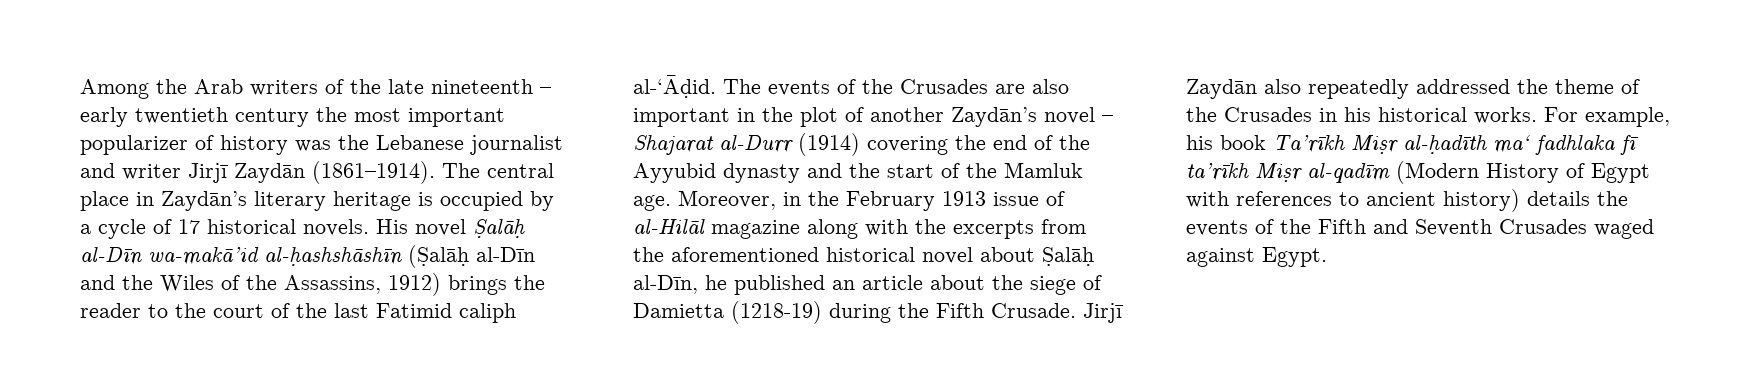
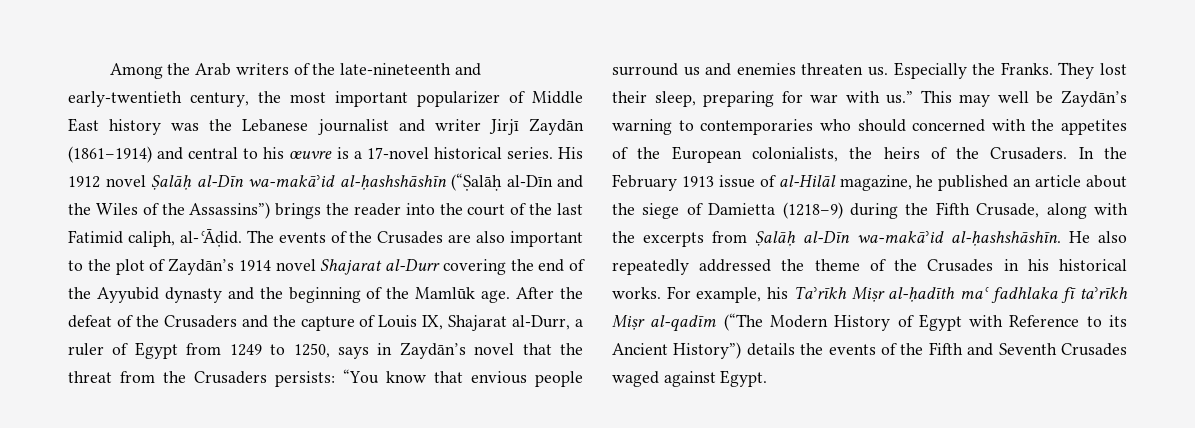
- Among the Arab writers of the late nineteenth – early twentieth century the most important popularizer of history was the Lebanese journalist and writer Jirjī Zaydān (1861–1914). The central place in Zaydān’s literary heritage is occupied by a cycle of 17 historical novels. His novel Ṣalāḥ al-Dīn wa-makā’id al-ḥashshāshīn (Ṣalāḥ al-Dīn and the Wiles of the Assassins, 1912) brings the reader to the court of the last Fatimid caliph al-‘Āḍid.
+ Among the Arab writers of the late-nineteenth and early-twentieth century, the most important popularizer of Middle East history was the Lebanese journalist and writer Jirjī Zaydān (1861–1914) and central to his œuvre is a 17-novel historical series. His 1912 novel Ṣalāḥ al-Dīn wa-makāʾid al-ḥashshāshīn (“Ṣalāḥ al-Dīn and the Wiles of the Assassins”) brings the reader into the court of the last Fatimid caliph, al-ʿĀḍid.
- The events of the Crusades are also important in the plot of another Zaydān’s novel – Shajarat al-Durr (1914) covering the end of the Ayyubid dynasty and the start of the Mamluk age. Moreover, in the February 1913 issue of al-Hilāl magazine along with the excerpts from the aforementioned historical novel about Ṣalāḥ al-Dīn, he published an article about the siege of Damietta (1218-19) during the Fifth Crusade. Jirjī Zaydān also repeatedly addressed the theme of the Crusades in his historical works.
+ The events of the Crusades are also important to the plot of Zaydān’s 1914 novel Shajarat al-Durr covering the end of the Ayyubid dynasty and the beginning of the Mamlūk age. After the defeat of the Crusaders and the capture of Louis IX, Shajarat al-Durr, a ruler of Egypt from 1249 to 1250, says in Zaydān’s novel that the threat from the Crusaders persists: “You know that envious people surround us and enemies threaten us. Especially the Franks. They lost their sleep, preparing for war with us.” This may well be Zaydān’s warning to contemporaries who should concerned with the appetites of the European colonialists, the heirs of the Crusaders. In the February 1913 issue of al-Hilāl magazine, he published an article about the siege of Damietta (1218–9) during the Fifth Crusade, along with the excerpts from Ṣalāḥ al-Dīn wa-makāʾid al-ḥashshāshīn. He also repeatedly addressed the theme of the Crusades in his historical works.
- For example, his book Ta’rīkh Miṣr al-ḥadīth ma‘ fadhlaka fī ta’rīkh Miṣr al-qadīm (Modern History of Egypt with references to ancient history) details the events of the Fifth and Seventh Crusades waged against Egypt.
+ For example, his Taʾrīkh Miṣr al-ḥadīth maʿ fadhlaka fī taʾrīkh Miṣr al-qadīm (“The Modern History of Egypt with Reference to its Ancient History”) details the events of the Fifth and Seventh Crusades waged against Egypt.

